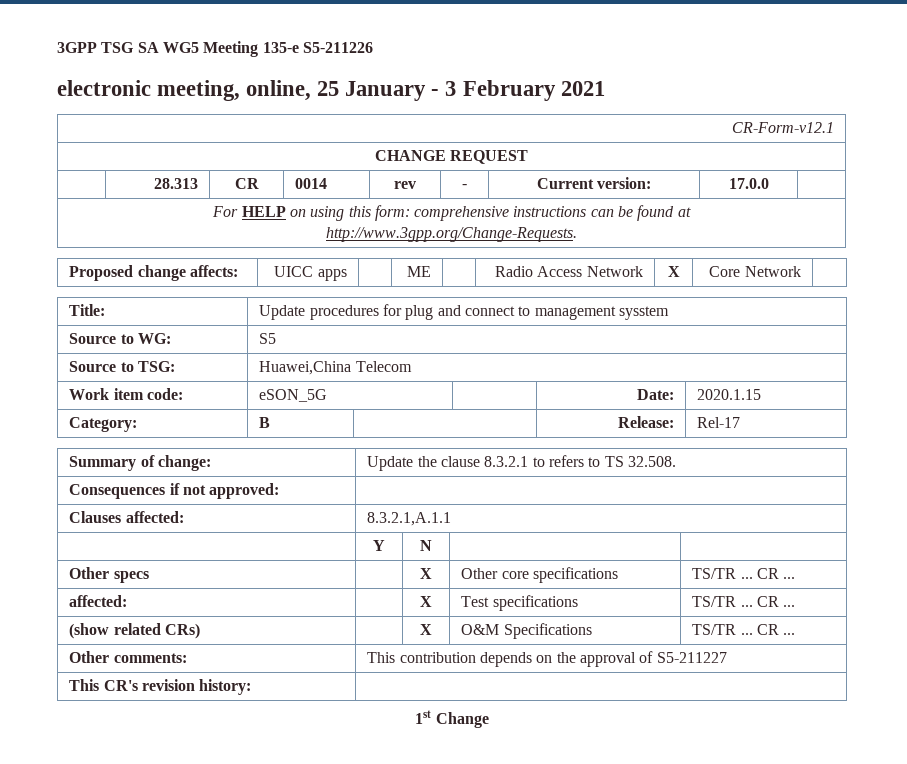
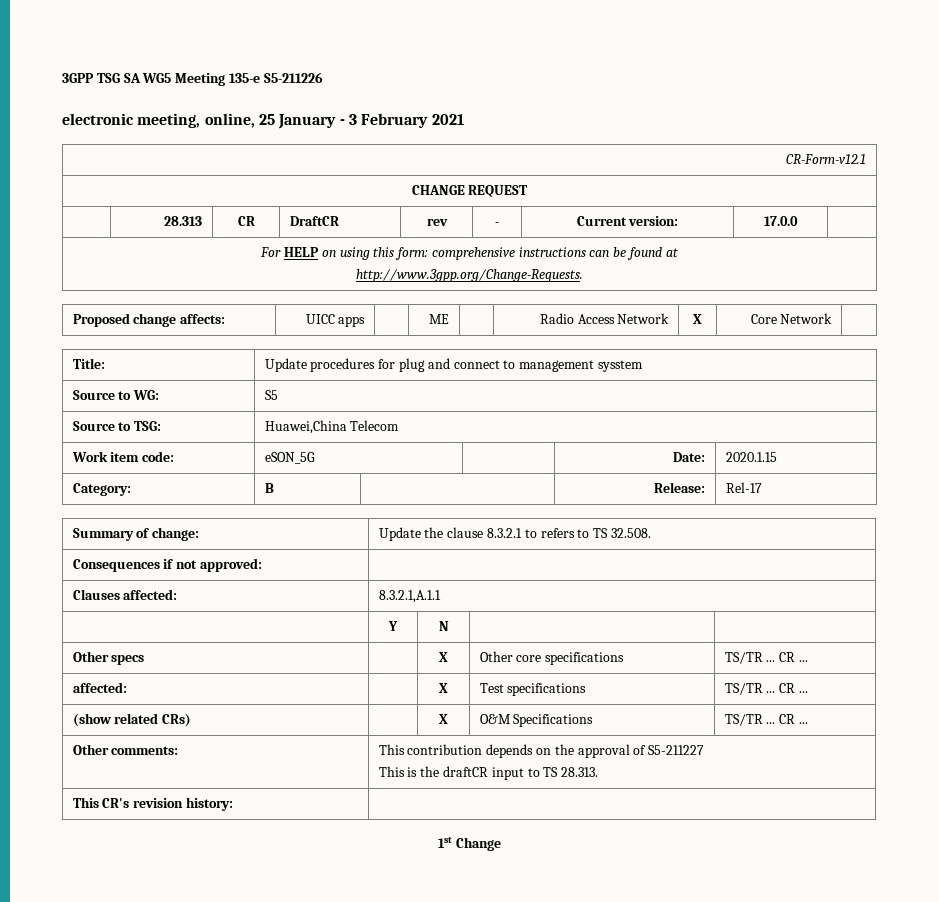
- | 28.313 | CR | 0014 | rev | - | Current version: | 17.0.0 |
+ | 28.313 | CR | DraftCR | rev | - | Current version: | 17.0.0 |
  Other comments: | This contribution depends on the approval of S5-211227
+ This is the draftCR input to TS 28.313.

